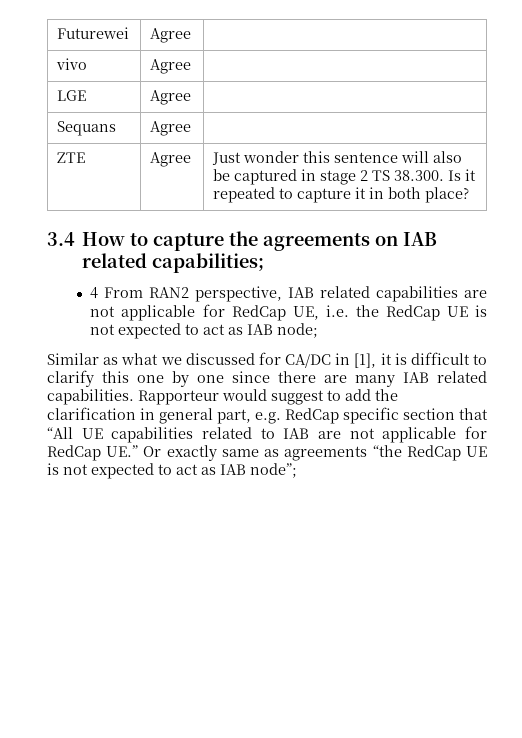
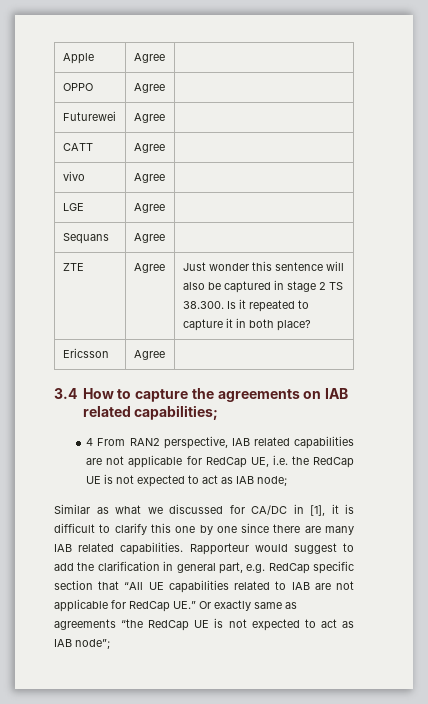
+ Apple | Agree |
+ OPPO | Agree |
+ CATT | Agree |
+ Ericsson | Agree |

